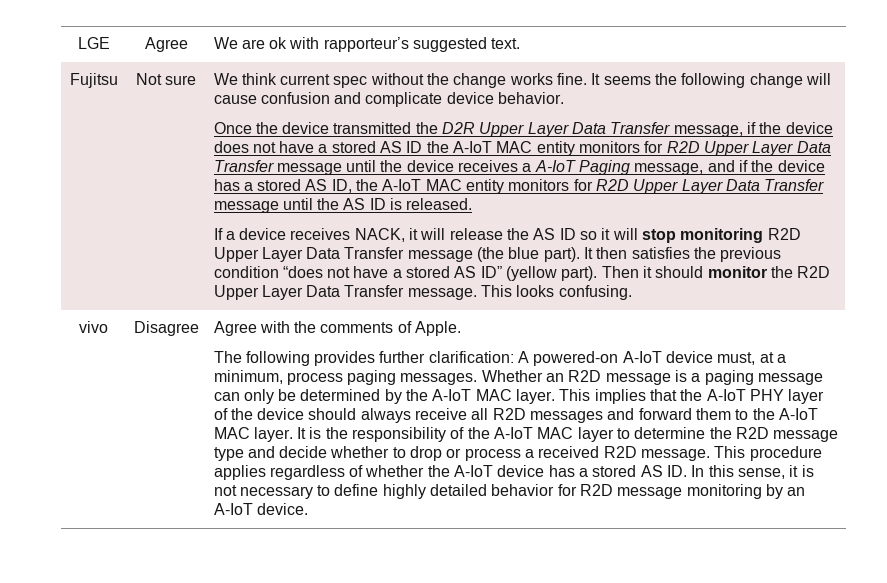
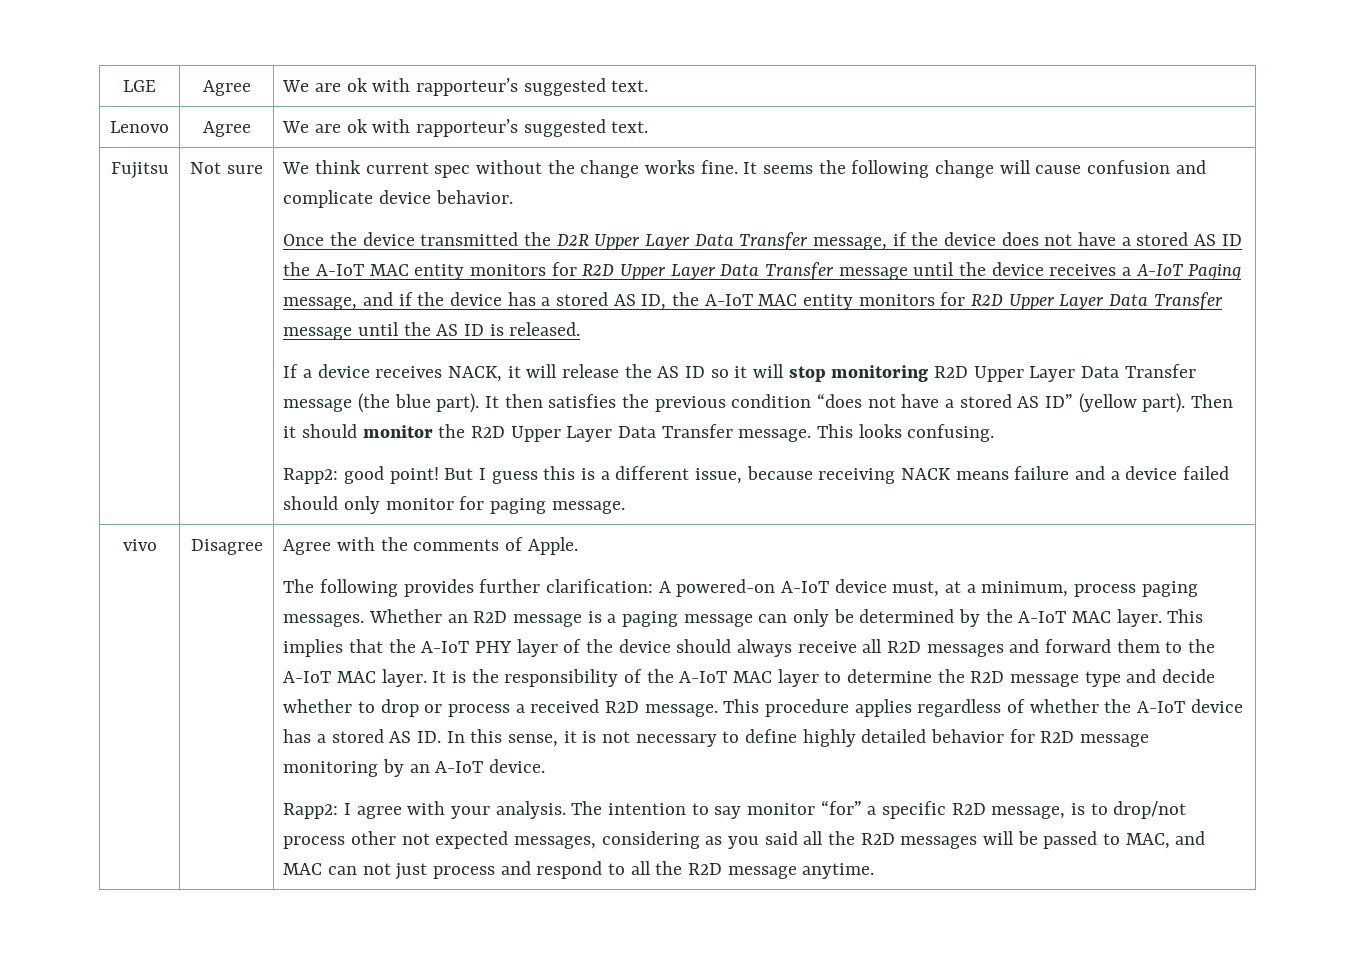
+ Lenovo | Agree | We are ok with rapporteur’s suggested text.
+ Rapp2: good point! But I guess this is a different issue, because receiving NACK means failure and a device failed should only monitor for paging message.
+ Rapp2: I agree with your analysis. The intention to say monitor “for” a specific R2D message, is to drop/not process other not expected messages, considering as you said all the R2D messages will be passed to MAC, and MAC can not just process and respond to all the R2D message anytime.

